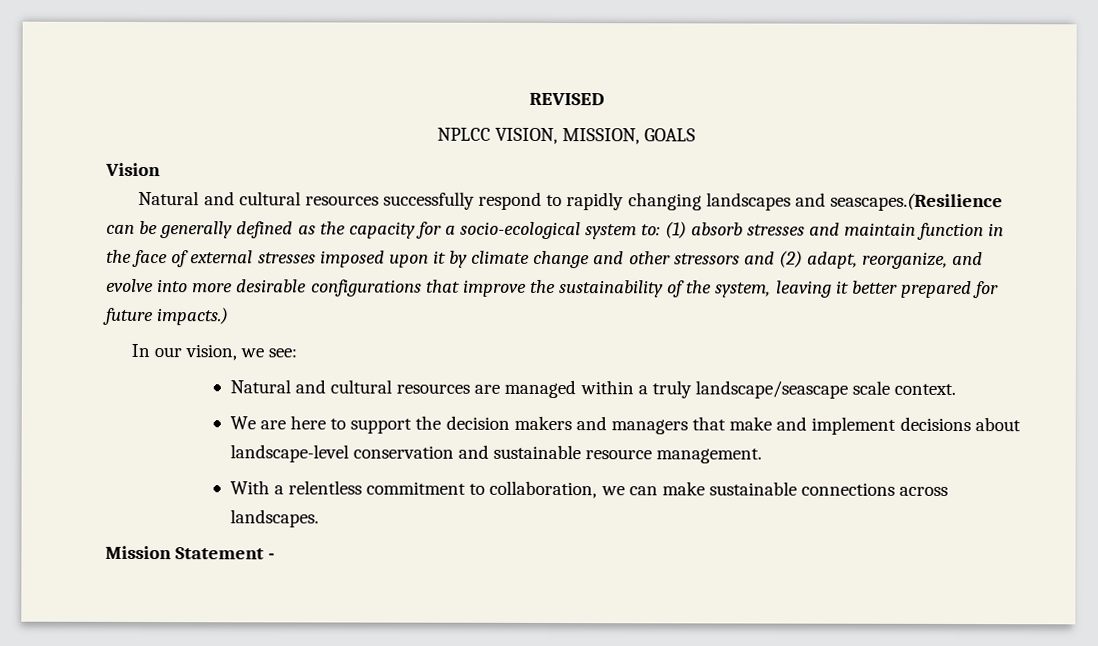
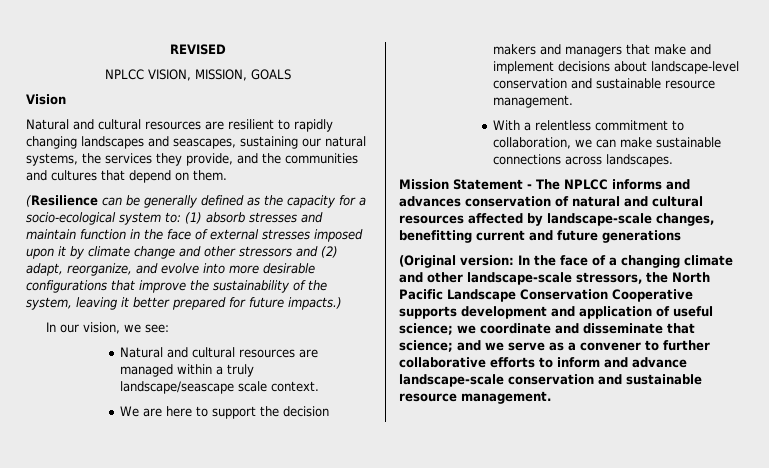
- Natural and cultural resources successfully respond to rapidly changing landscapes and seascapes.(Resilience can be generally defined as the capacity for a socio-ecological system to:
+ Natural and cultural resources are resilient to rapidly changing landscapes and seascapes, sustaining our natural systems, the services they provide, and the communities and cultures that depend on them.
+ (Resilience can be generally defined as the capacity for a socio-ecological system to:
- Mission Statement -
+ Mission Statement - The NPLCC informs and advances conservation of natural and cultural resources affected by landscape-scale changes, benefitting current and future generations
+ (Original version: In the face of a changing climate and other landscape-scale stressors, the North Pacific Landscape Conservation Cooperative supports development and application of useful science; we coordinate and disseminate that science; and we serve as a convener to further collaborative efforts to inform and advance landscape-scale conservation and sustainable resource management.

